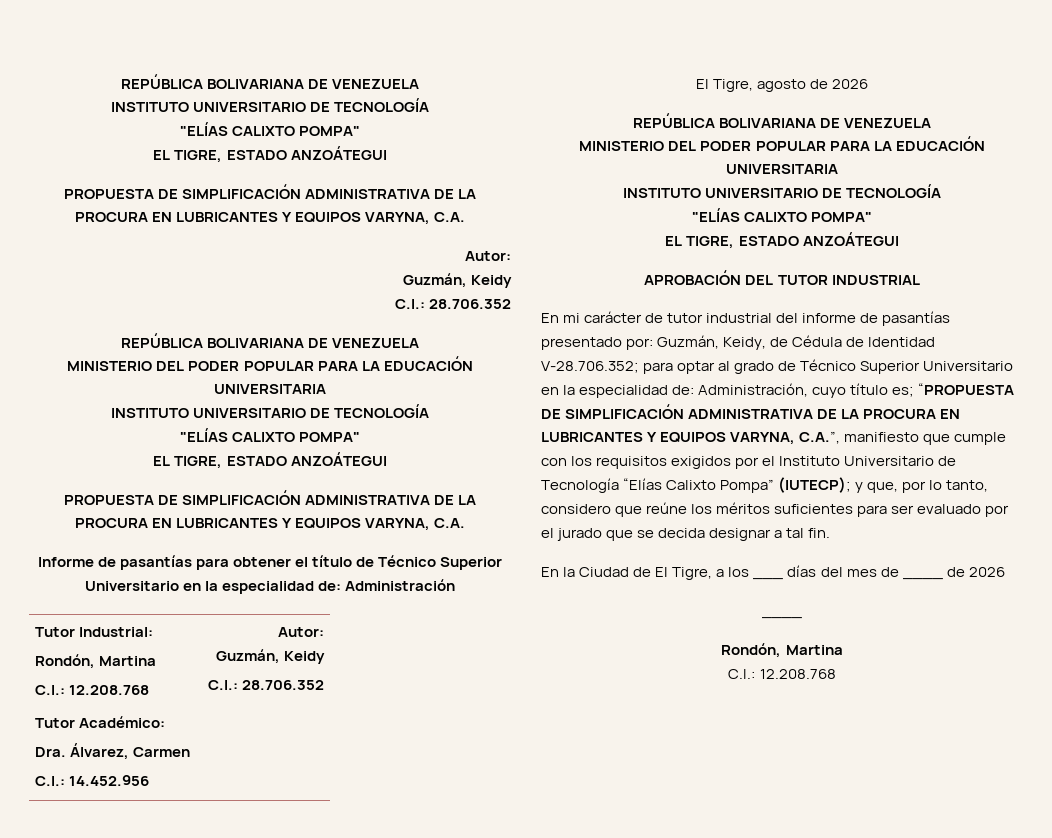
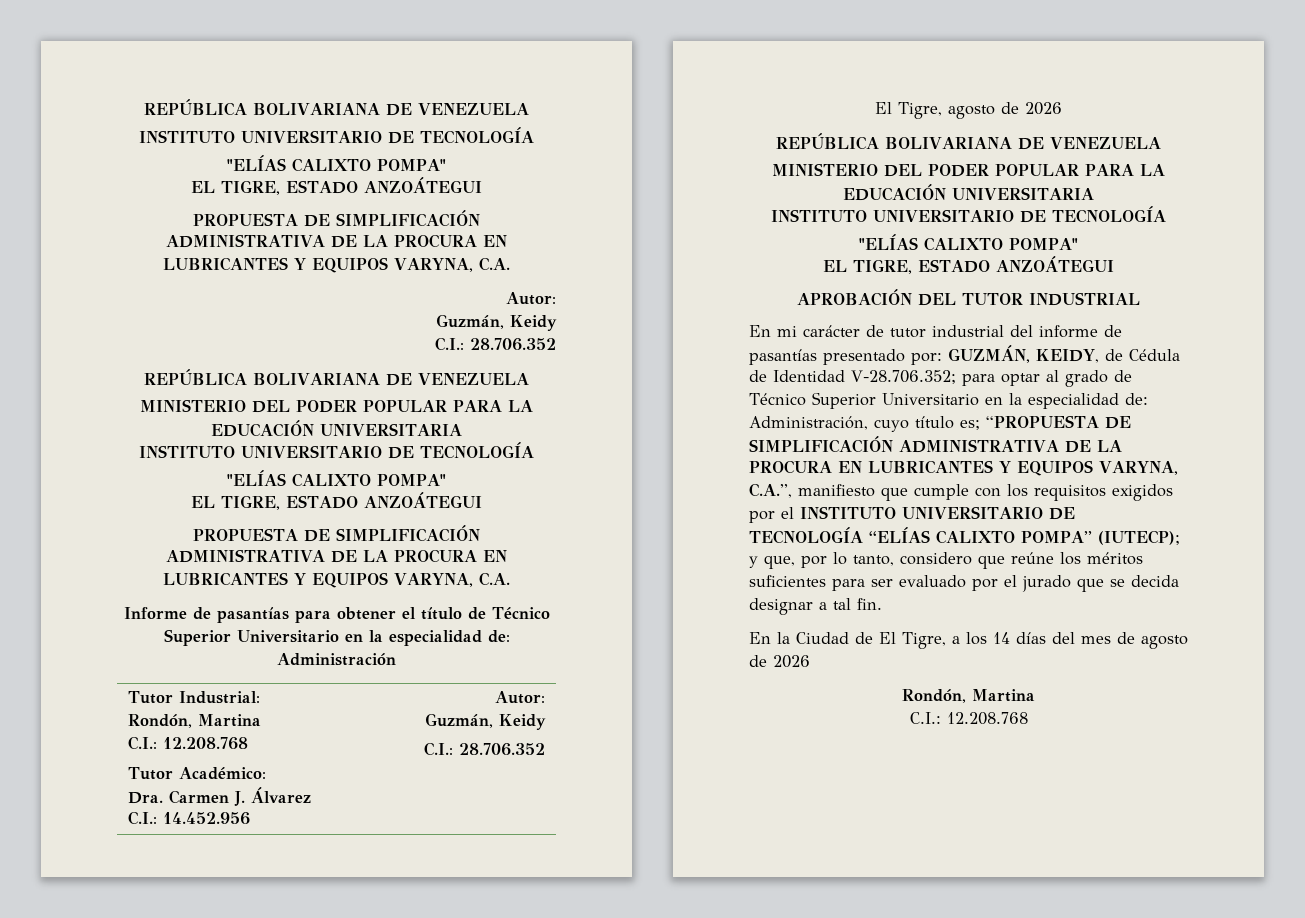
  Tutor Industrial:
  Rondón, Martina
  C.I.: 12.208.768
  Tutor Académico:
- Dra. Álvarez, Carmen
+ Dra. Carmen J. Álvarez
- Guzmán, Keidy, de Cédula de Identidad V-28.706.352;
+ GUZMÁN, KEIDY, de Cédula de Identidad V-28.706.352;
- “PROPUESTA DE SIMPLIFICACIÓN ADMINISTRATIVA DE LA PROCURA EN LUBRICANTES Y EQUIPOS VARYNA, C.A.”, manifiesto que cumple con los requisitos exigidos por el Instituto Universitario de Tecnología “Elías Calixto Pompa” (IUTECP);
+ “PROPUESTA DE SIMPLIFICACIÓN ADMINISTRATIVA DE LA PROCURA EN LUBRICANTES Y EQUIPOS VARYNA, C.A.”, manifiesto que cumple con los requisitos exigidos por el INSTITUTO UNIVERSITARIO DE TECNOLOGÍA “ELÍAS CALIXTO POMPA” (IUTECP);
- En la Ciudad de El Tigre, a los ___ días del mes de ____ de 2026
- ____
+ En la Ciudad de El Tigre, a los 14 días del mes de agosto de 2026

